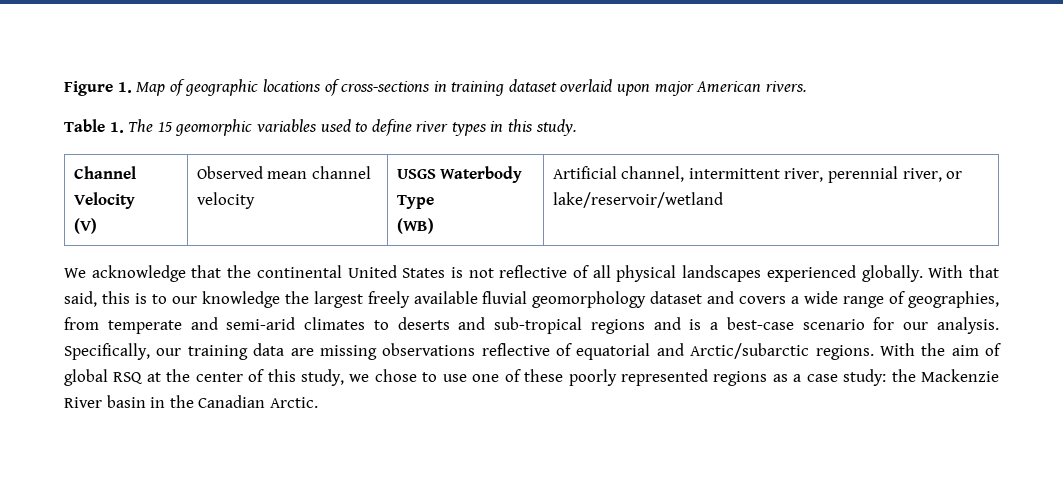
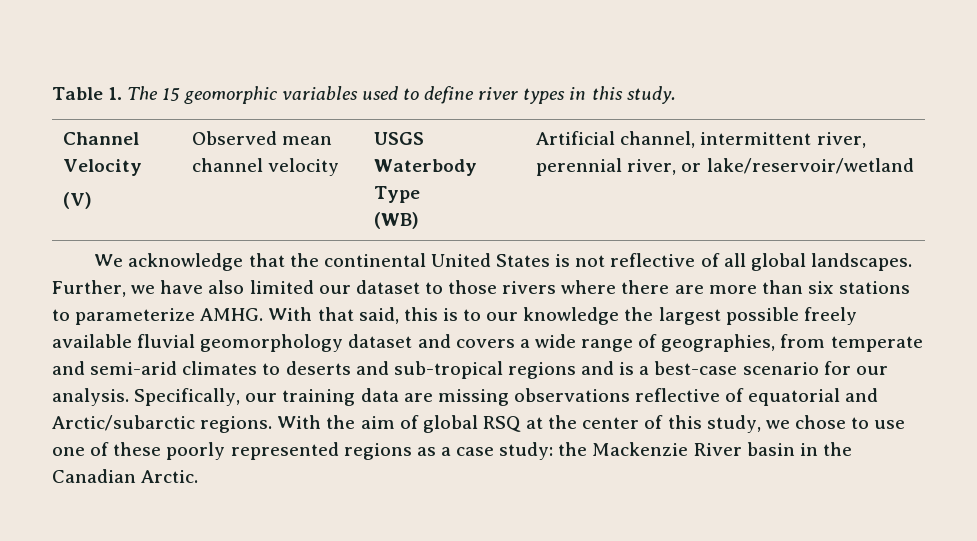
- Figure 1. Map of geographic locations of cross-sections in training dataset overlaid upon major American rivers.
- We acknowledge that the continental United States is not reflective of all physical landscapes experienced globally.
+ We acknowledge that the continental United States is not reflective of all global landscapes. Further, we have also limited our dataset to those rivers where there are more than six stations to parameterize AMHG.
- With that said, this is to our knowledge the largest freely available fluvial geomorphology dataset and covers a wide range of geographies, from temperate and semi-arid climates to deserts and sub-tropical regions and is a best-case scenario for our analysis.
+ With that said, this is to our knowledge the largest possible freely available fluvial geomorphology dataset and covers a wide range of geographies, from temperate and semi-arid climates to deserts and sub-tropical regions and is a best-case scenario for our analysis.

